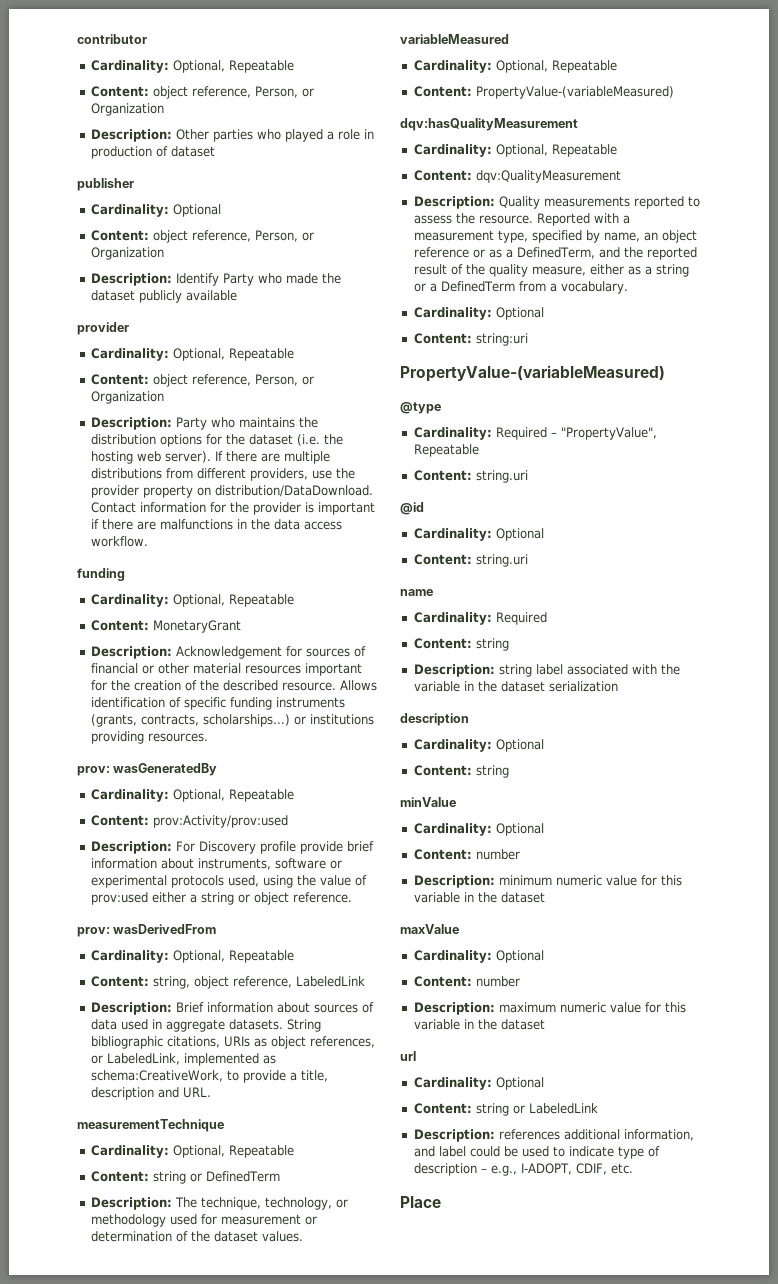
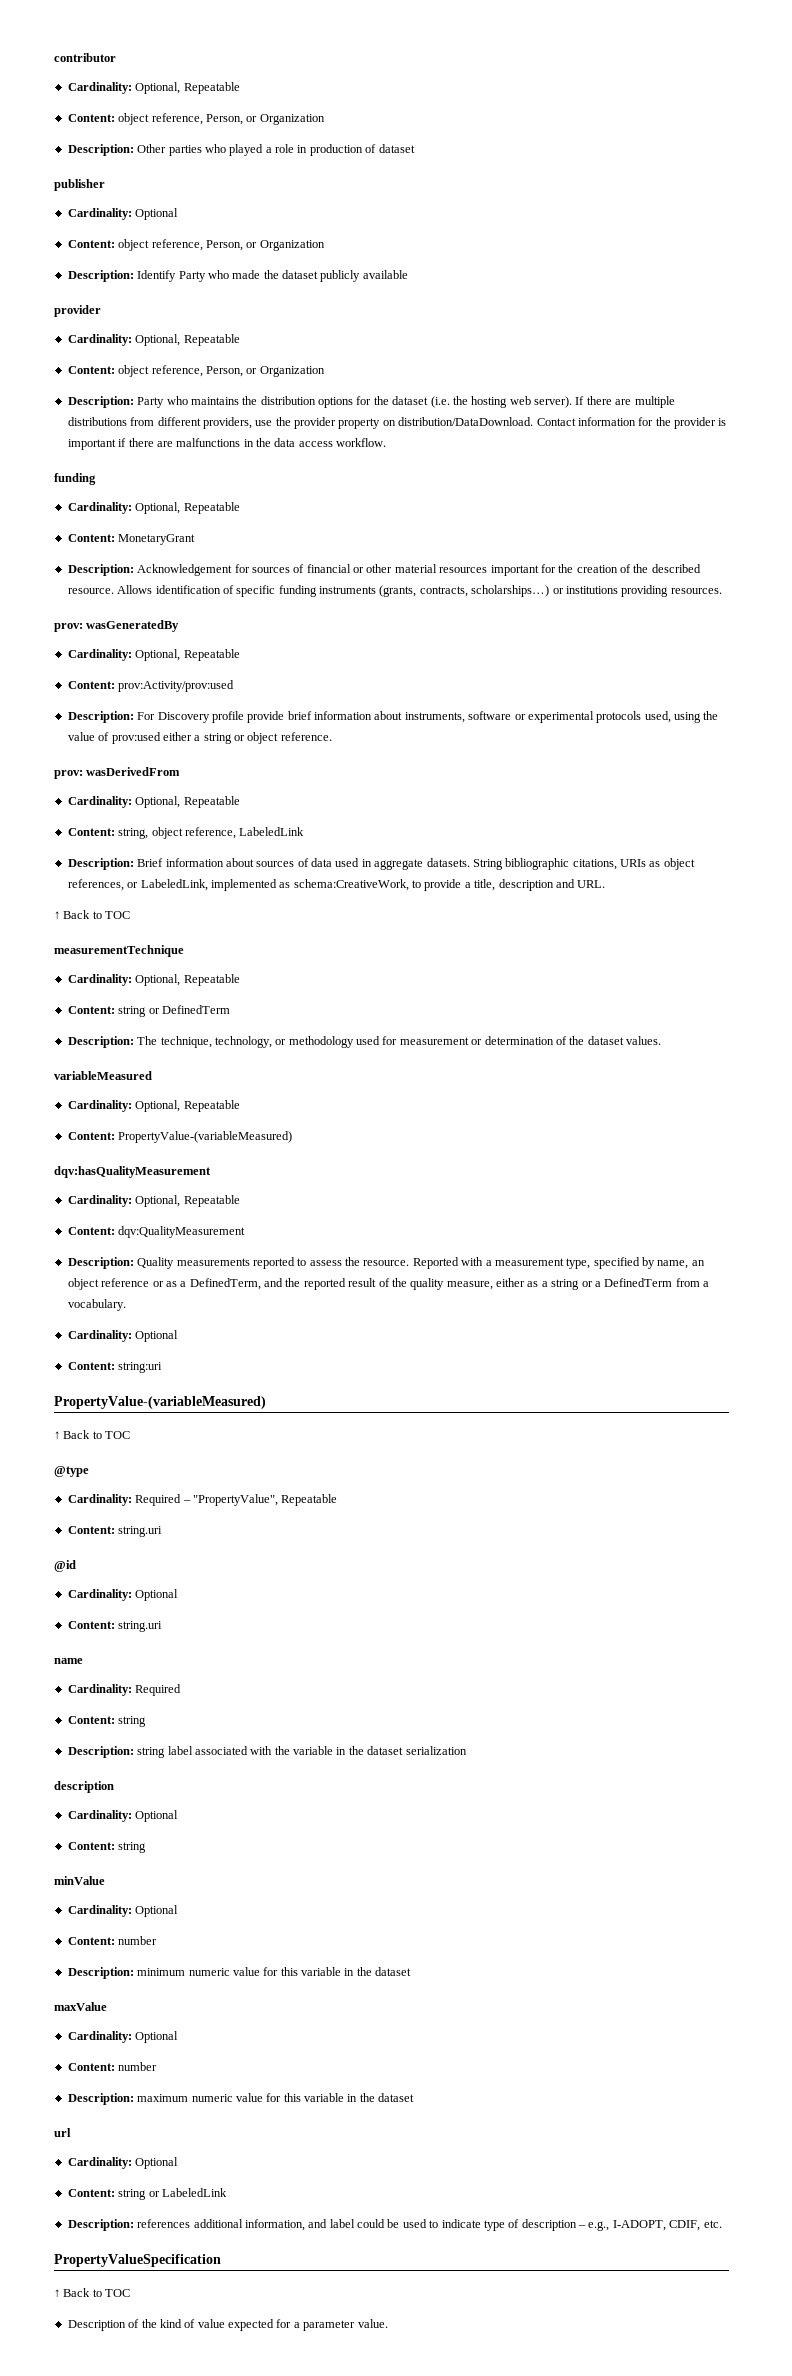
  String bibliographic citations, URIs as object references, or LabeledLink, implemented as schema:CreativeWork, to provide a title, description and URL.
+ ↑ Back to TOC
  Content: string:uri
  PropertyValue-(variableMeasured)
+ ↑ Back to TOC
- Place
+ PropertyValueSpecification
+ ↑ Back to TOC
+ Description of the kind of value expected for a parameter value.

